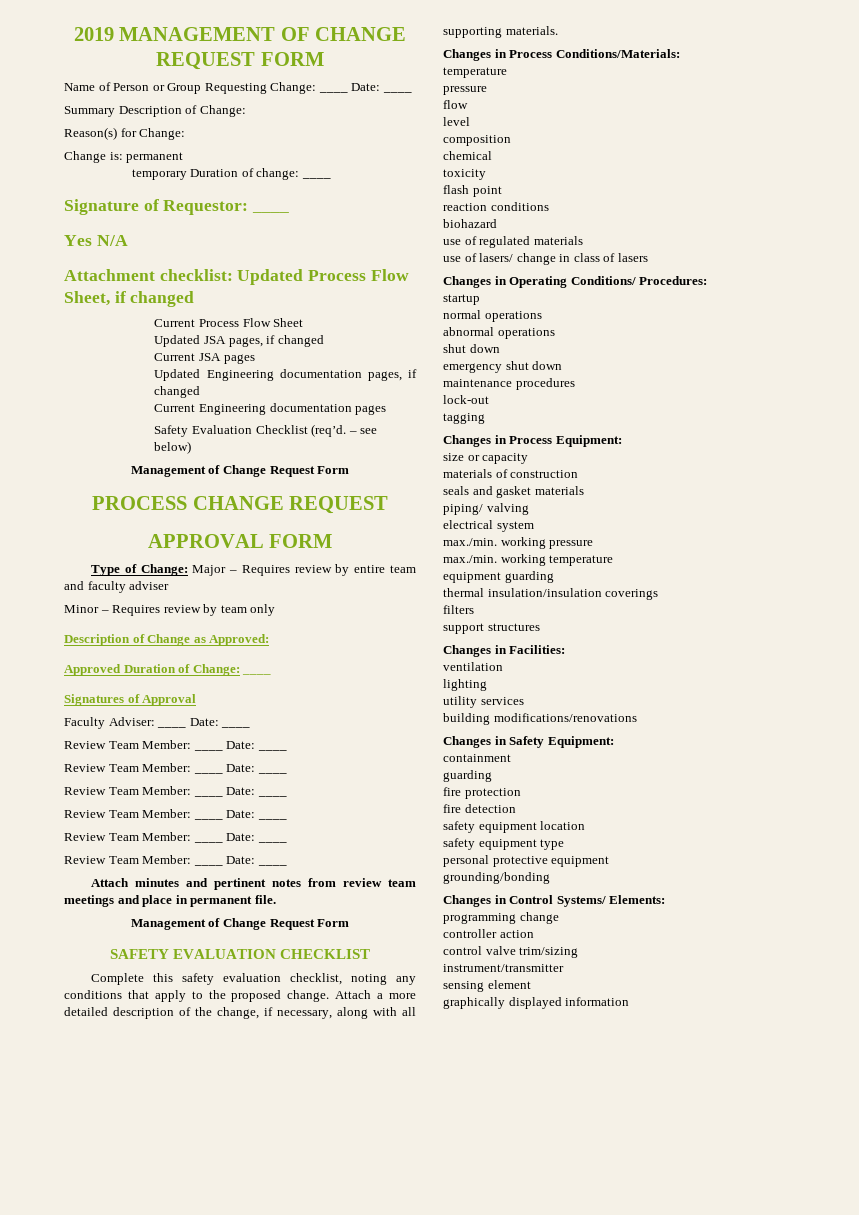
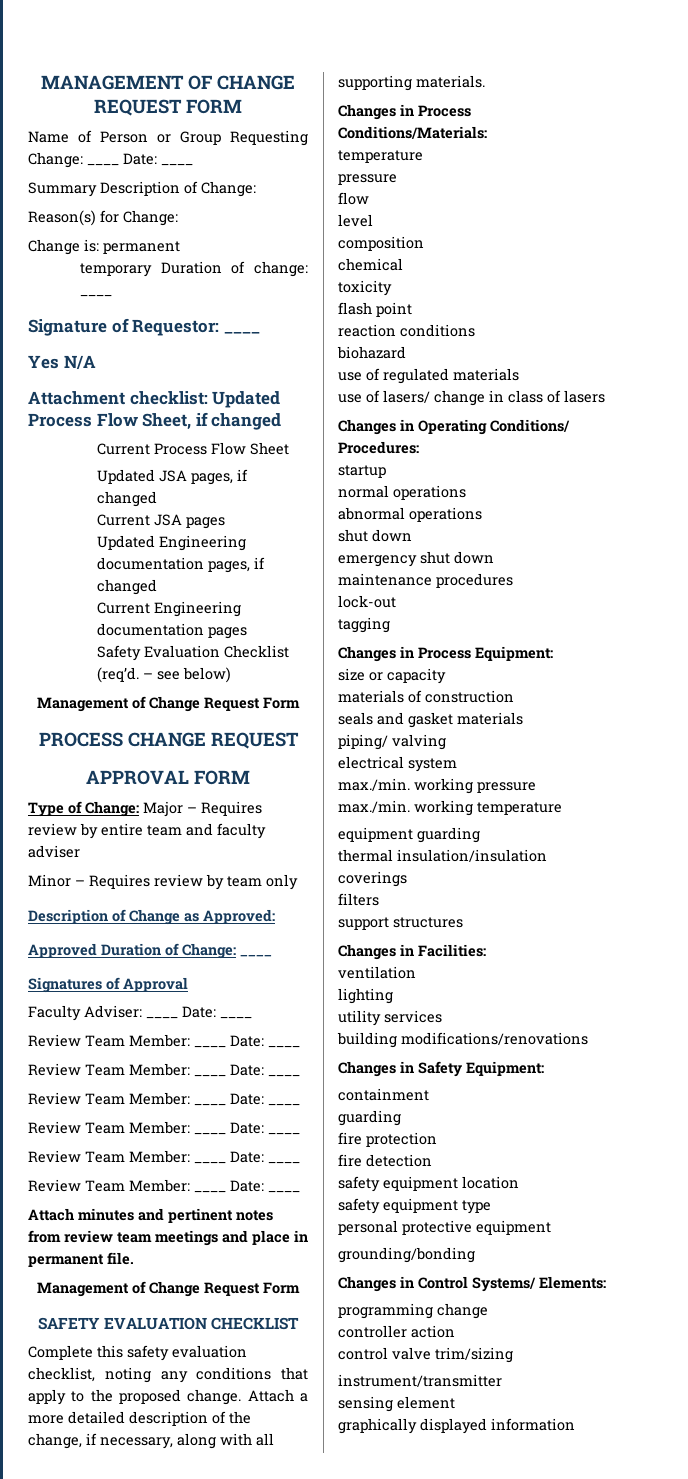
- 2019 MANAGEMENT OF CHANGE REQUEST FORM
+ MANAGEMENT OF CHANGE REQUEST FORM

